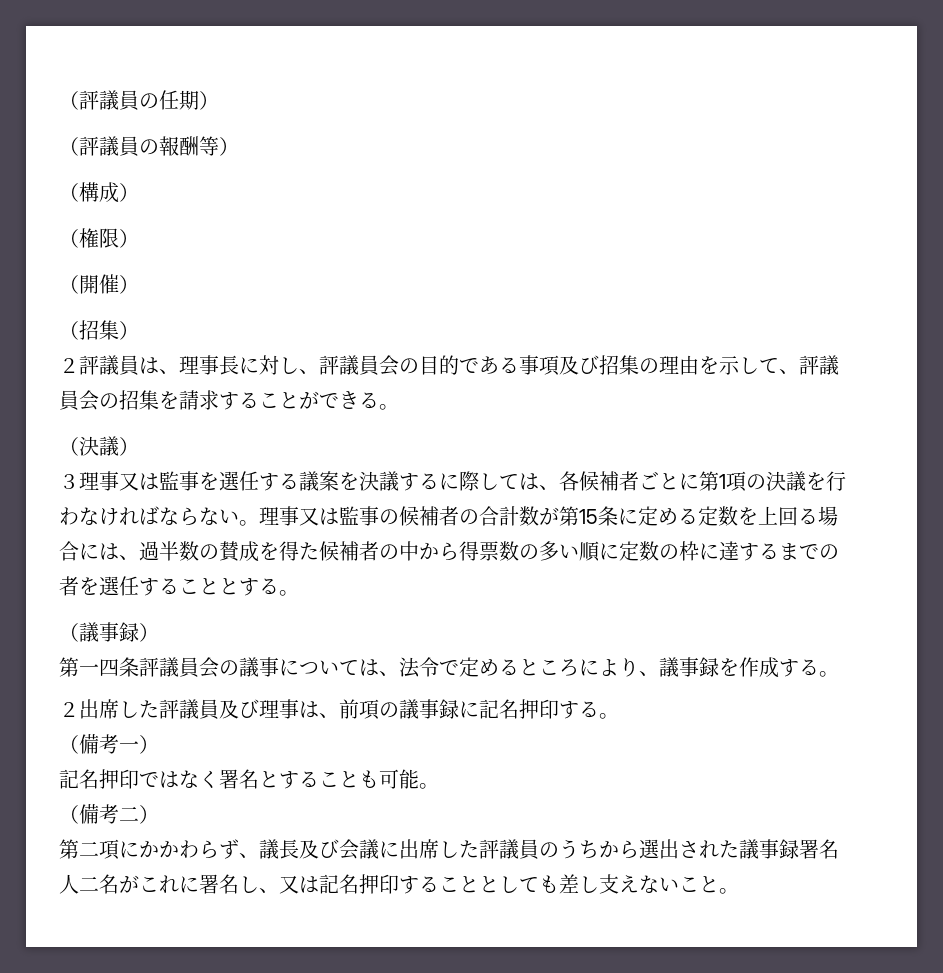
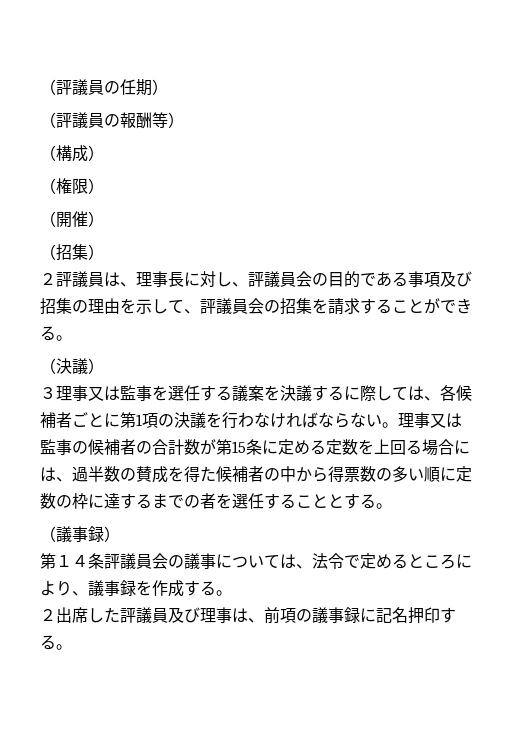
- 第一四条評議員会の議事については、法令で定めるところにより、議事録を作成する。
+ 第１４条評議員会の議事については、法令で定めるところにより、議事録を作成する。
- （備考一）
- 記名押印ではなく署名とすることも可能。
- （備考二）
- 第二項にかかわらず、議長及び会議に出席した評議員のうちから選出された議事録署名人二名がこれに署名し、又は記名押印することとしても差し支えないこと。

